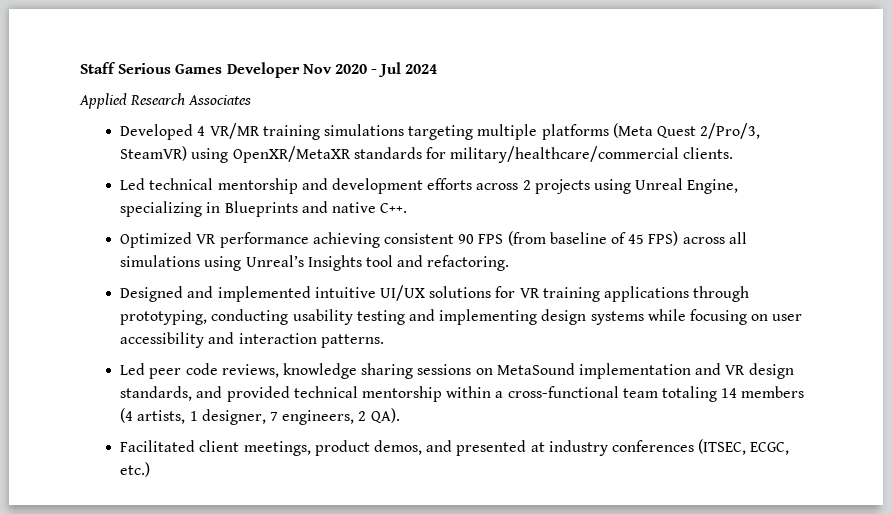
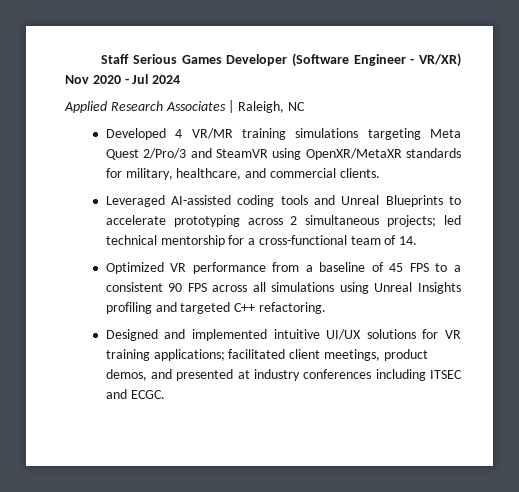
- Staff Serious Games Developer Nov 2020 - Jul 2024
+ Staff Serious Games Developer (Software Engineer - VR/XR) Nov 2020 - Jul 2024
- Applied Research Associates
+ Applied Research Associates | Raleigh, NC
- Developed 4 VR/MR training simulations targeting multiple platforms (Meta Quest 2/Pro/3, SteamVR) using OpenXR/MetaXR standards for military/healthcare/commercial clients.
- Led technical mentorship and development efforts across 2 projects using Unreal Engine, specializing in Blueprints and native C++.
- Optimized VR performance achieving consistent 90 FPS (from baseline of 45 FPS) across all simulations using Unreal’s Insights tool and refactoring.
+ Developed 4 VR/MR training simulations targeting Meta Quest 2/Pro/3 and SteamVR using OpenXR/MetaXR standards for military, healthcare, and commercial clients.
+ Leveraged AI-assisted coding tools and Unreal Blueprints to accelerate prototyping across 2 simultaneous projects; led technical mentorship for a cross-functional team of 14.
+ Optimized VR performance from a baseline of 45 FPS to a consistent 90 FPS across all simulations using Unreal Insights profiling and targeted C++ refactoring.
- Designed and implemented intuitive UI/UX solutions for VR training applications through prototyping, conducting usability testing and implementing design systems while focusing on user accessibility and interaction patterns.
- Led peer code reviews, knowledge sharing sessions on MetaSound implementation and VR design standards, and provided technical mentorship within a cross-functional team totaling 14 members (4 artists, 1 designer, 7 engineers, 2 QA).
- Facilitated client meetings, product demos, and presented at industry conferences (ITSEC, ECGC, etc.)
+ Designed and implemented intuitive UI/UX solutions for VR training applications; facilitated client meetings, product demos, and presented at industry conferences including ITSEC and ECGC.

